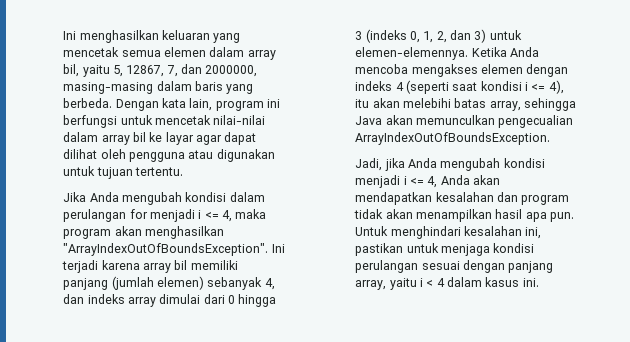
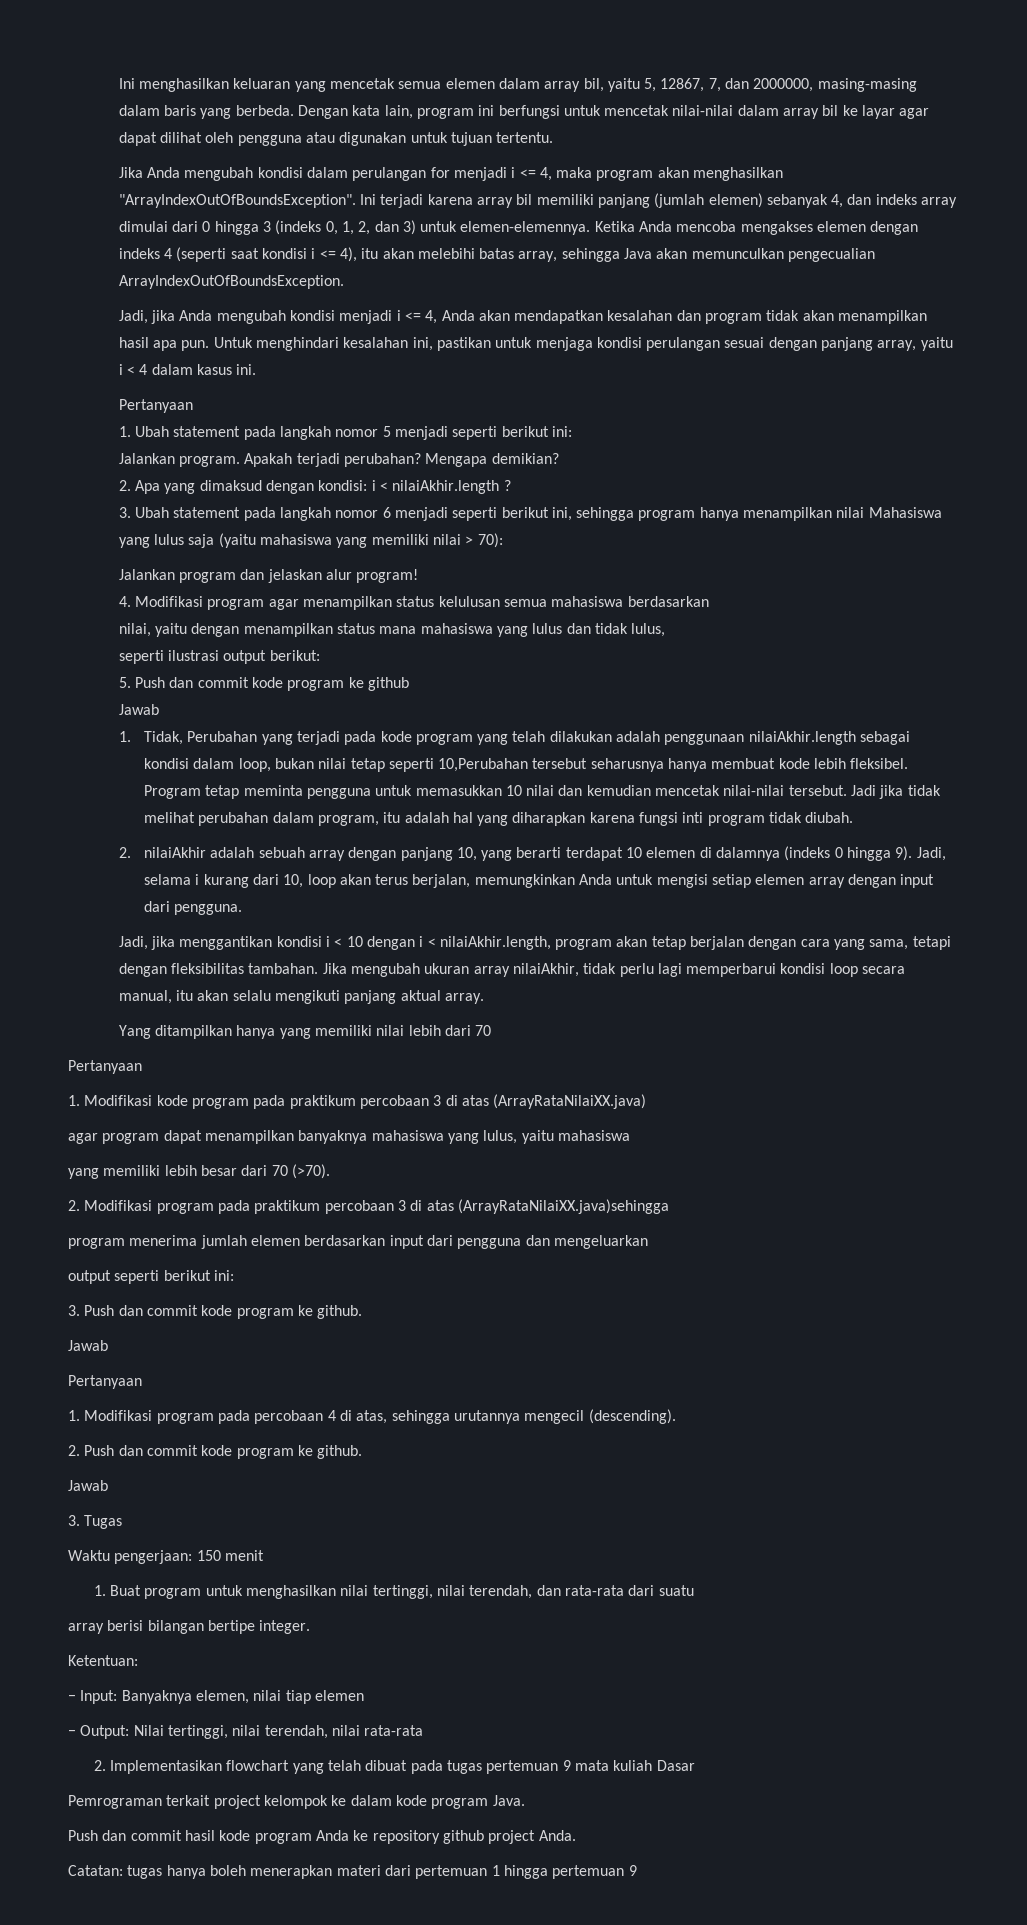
  Untuk menghindari kesalahan ini, pastikan untuk menjaga kondisi perulangan sesuai dengan panjang array, yaitu i < 4 dalam kasus ini.
+ Pertanyaan
+ 1. Ubah statement pada langkah nomor 5 menjadi seperti berikut ini:
+ Jalankan program. Apakah terjadi perubahan? Mengapa demikian?
+ 2. Apa yang dimaksud dengan kondisi: i < nilaiAkhir.length ?
+ 3. Ubah statement pada langkah nomor 6 menjadi seperti berikut ini, sehingga program hanya menampilkan nilai Mahasiswa yang lulus saja (yaitu mahasiswa yang memiliki nilai > 70):
+ Jalankan program dan jelaskan alur program!
+ 4. Modifikasi program agar menampilkan status kelulusan semua mahasiswa berdasarkan
+ nilai, yaitu dengan menampilkan status mana mahasiswa yang lulus dan tidak lulus,
+ seperti ilustrasi output berikut:
+ 5. Push dan commit kode program ke github
+ Jawab
+ 1. Tidak, Perubahan yang terjadi pada kode program yang telah dilakukan adalah penggunaan nilaiAkhir.length sebagai kondisi dalam loop, bukan nilai tetap seperti 10,Perubahan tersebut seharusnya hanya membuat kode lebih fleksibel. Program tetap meminta pengguna untuk memasukkan 10 nilai dan kemudian mencetak nilai-nilai tersebut. Jadi jika tidak melihat perubahan dalam program, itu adalah hal yang diharapkan karena fungsi inti program tidak diubah.
+ 2. nilaiAkhir adalah sebuah array dengan panjang 10, yang berarti terdapat 10 elemen di dalamnya (indeks 0 hingga 9). Jadi, selama i kurang dari 10, loop akan terus berjalan, memungkinkan Anda untuk mengisi setiap elemen array dengan input dari pengguna.
+ Jadi, jika menggantikan kondisi i < 10 dengan i < nilaiAkhir.length, program akan tetap berjalan dengan cara yang sama, tetapi dengan fleksibilitas tambahan. Jika mengubah ukuran array nilaiAkhir, tidak perlu lagi memperbarui kondisi loop secara manual, itu akan selalu mengikuti panjang aktual array.
+ Yang ditampilkan hanya yang memiliki nilai lebih dari 70
+ Pertanyaan
+ 1. Modifikasi kode program pada praktikum percobaan 3 di atas (ArrayRataNilaiXX.java)
+ agar program dapat menampilkan banyaknya mahasiswa yang lulus, yaitu mahasiswa
+ yang memiliki lebih besar dari 70 (>70).
+ 2. Modifikasi program pada praktikum percobaan 3 di atas (ArrayRataNilaiXX.java)sehingga
+ program menerima jumlah elemen berdasarkan input dari pengguna dan mengeluarkan
+ output seperti berikut ini:
+ 3. Push dan commit kode program ke github.
+ Jawab
+ Pertanyaan
+ 1. Modifikasi program pada percobaan 4 di atas, sehingga urutannya mengecil (descending).
+ 2. Push dan commit kode program ke github.
+ Jawab
+ 3. Tugas
+ Waktu pengerjaan: 150 menit
+ 1. Buat program untuk menghasilkan nilai tertinggi, nilai terendah, dan rata-rata dari suatu
+ array berisi bilangan bertipe integer.
+ Ketentuan:
+ − Input: Banyaknya elemen, nilai tiap elemen
+ − Output: Nilai tertinggi, nilai terendah, nilai rata-rata
+ 2. Implementasikan flowchart yang telah dibuat pada tugas pertemuan 9 mata kuliah Dasar
+ Pemrograman terkait project kelompok ke dalam kode program Java.
+ Push dan commit hasil kode program Anda ke repository github project Anda.
+ Catatan: tugas hanya boleh menerapkan materi dari pertemuan 1 hingga pertemuan 9

